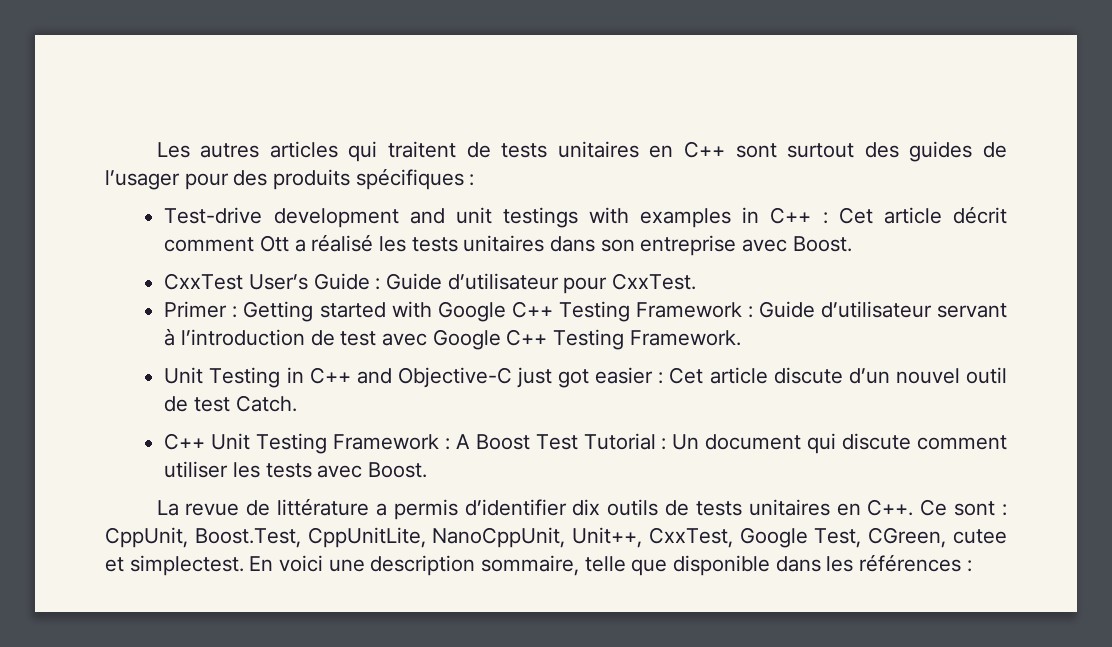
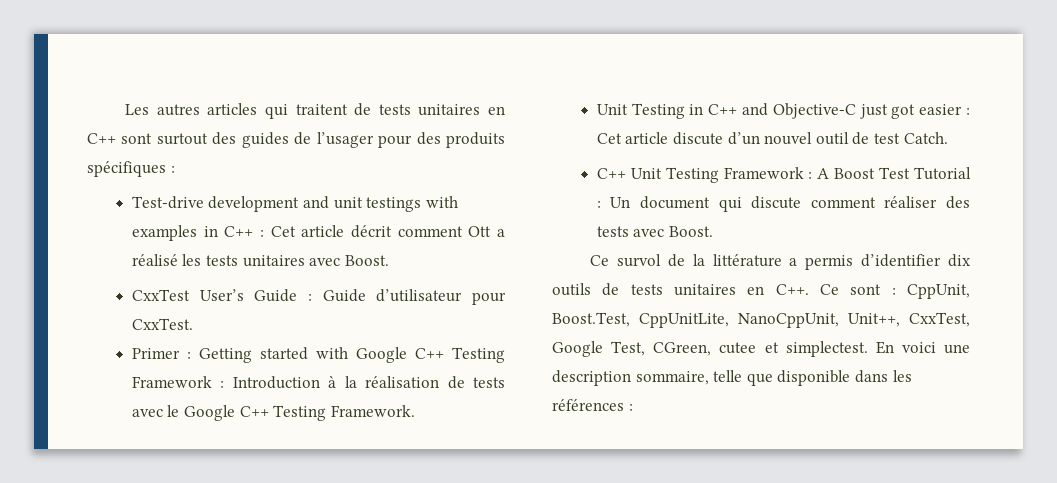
- Test-drive development and unit testings with examples in C++ : Cet article décrit comment Ott a réalisé les tests unitaires dans son entreprise avec Boost.
+ Test-drive development and unit testings with examples in C++ : Cet article décrit comment Ott a réalisé les tests unitaires avec Boost.
- Primer : Getting started with Google C++ Testing Framework : Guide d’utilisateur servant à l’introduction de test avec Google C++ Testing Framework.
+ Primer : Getting started with Google C++ Testing Framework : Introduction à la réalisation de tests avec le Google C++ Testing Framework.
- C++ Unit Testing Framework : A Boost Test Tutorial : Un document qui discute comment utiliser les tests avec Boost.
+ C++ Unit Testing Framework : A Boost Test Tutorial : Un document qui discute comment réaliser des tests avec Boost.
- La revue de littérature a permis d’identifier dix outils de tests unitaires en C++. Ce sont : CppUnit, Boost.Test, CppUnitLite, NanoCppUnit, Unit++, CxxTest, Google Test, CGreen, cutee et simplectest.
+ Ce survol de la littérature a permis d’identifier dix outils de tests unitaires en C++. Ce sont : CppUnit, Boost.Test, CppUnitLite, NanoCppUnit, Unit++, CxxTest, Google Test, CGreen, cutee et simplectest.

